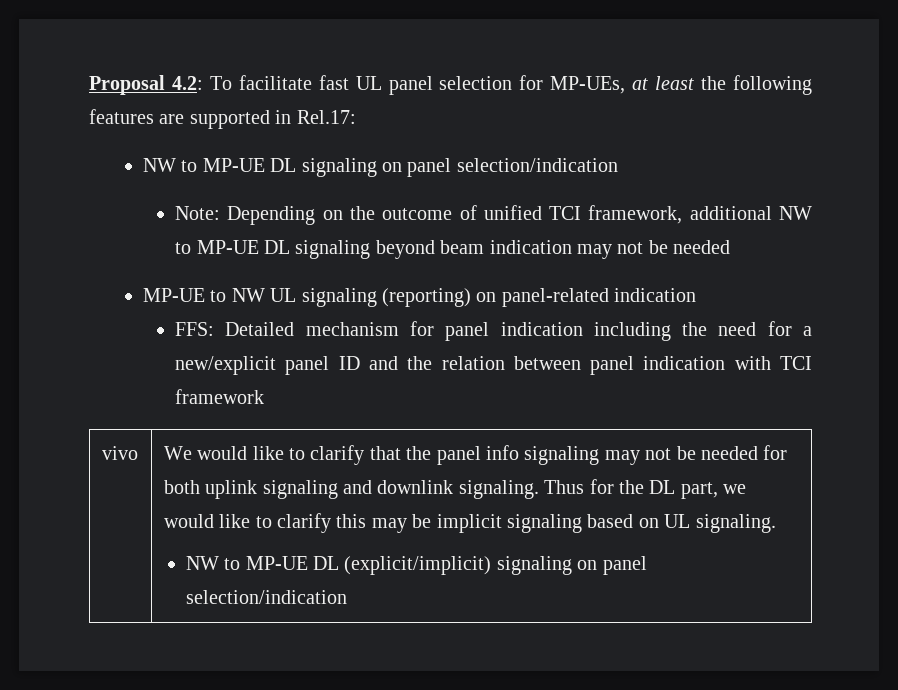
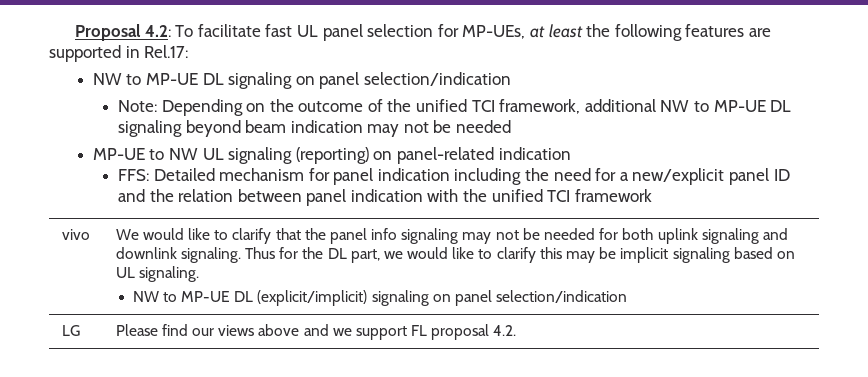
- Note: Depending on the outcome of unified TCI framework, additional NW to MP-UE DL signaling beyond beam indication may not be needed
+ Note: Depending on the outcome of the unified TCI framework, additional NW to MP-UE DL signaling beyond beam indication may not be needed
- FFS: Detailed mechanism for panel indication including the need for a new/explicit panel ID and the relation between panel indication with TCI framework
+ FFS: Detailed mechanism for panel indication including the need for a new/explicit panel ID and the relation between panel indication with the unified TCI framework
+ LG | Please find our views above and we support FL proposal 4.2.

